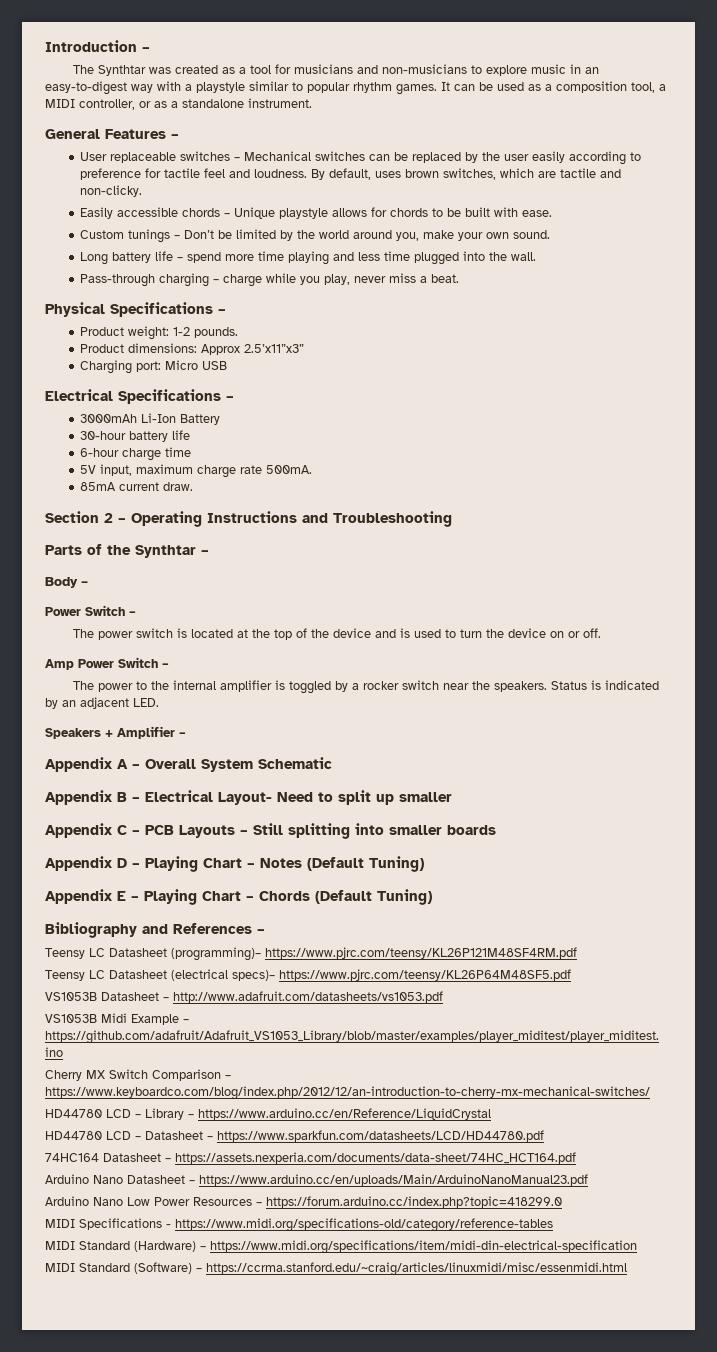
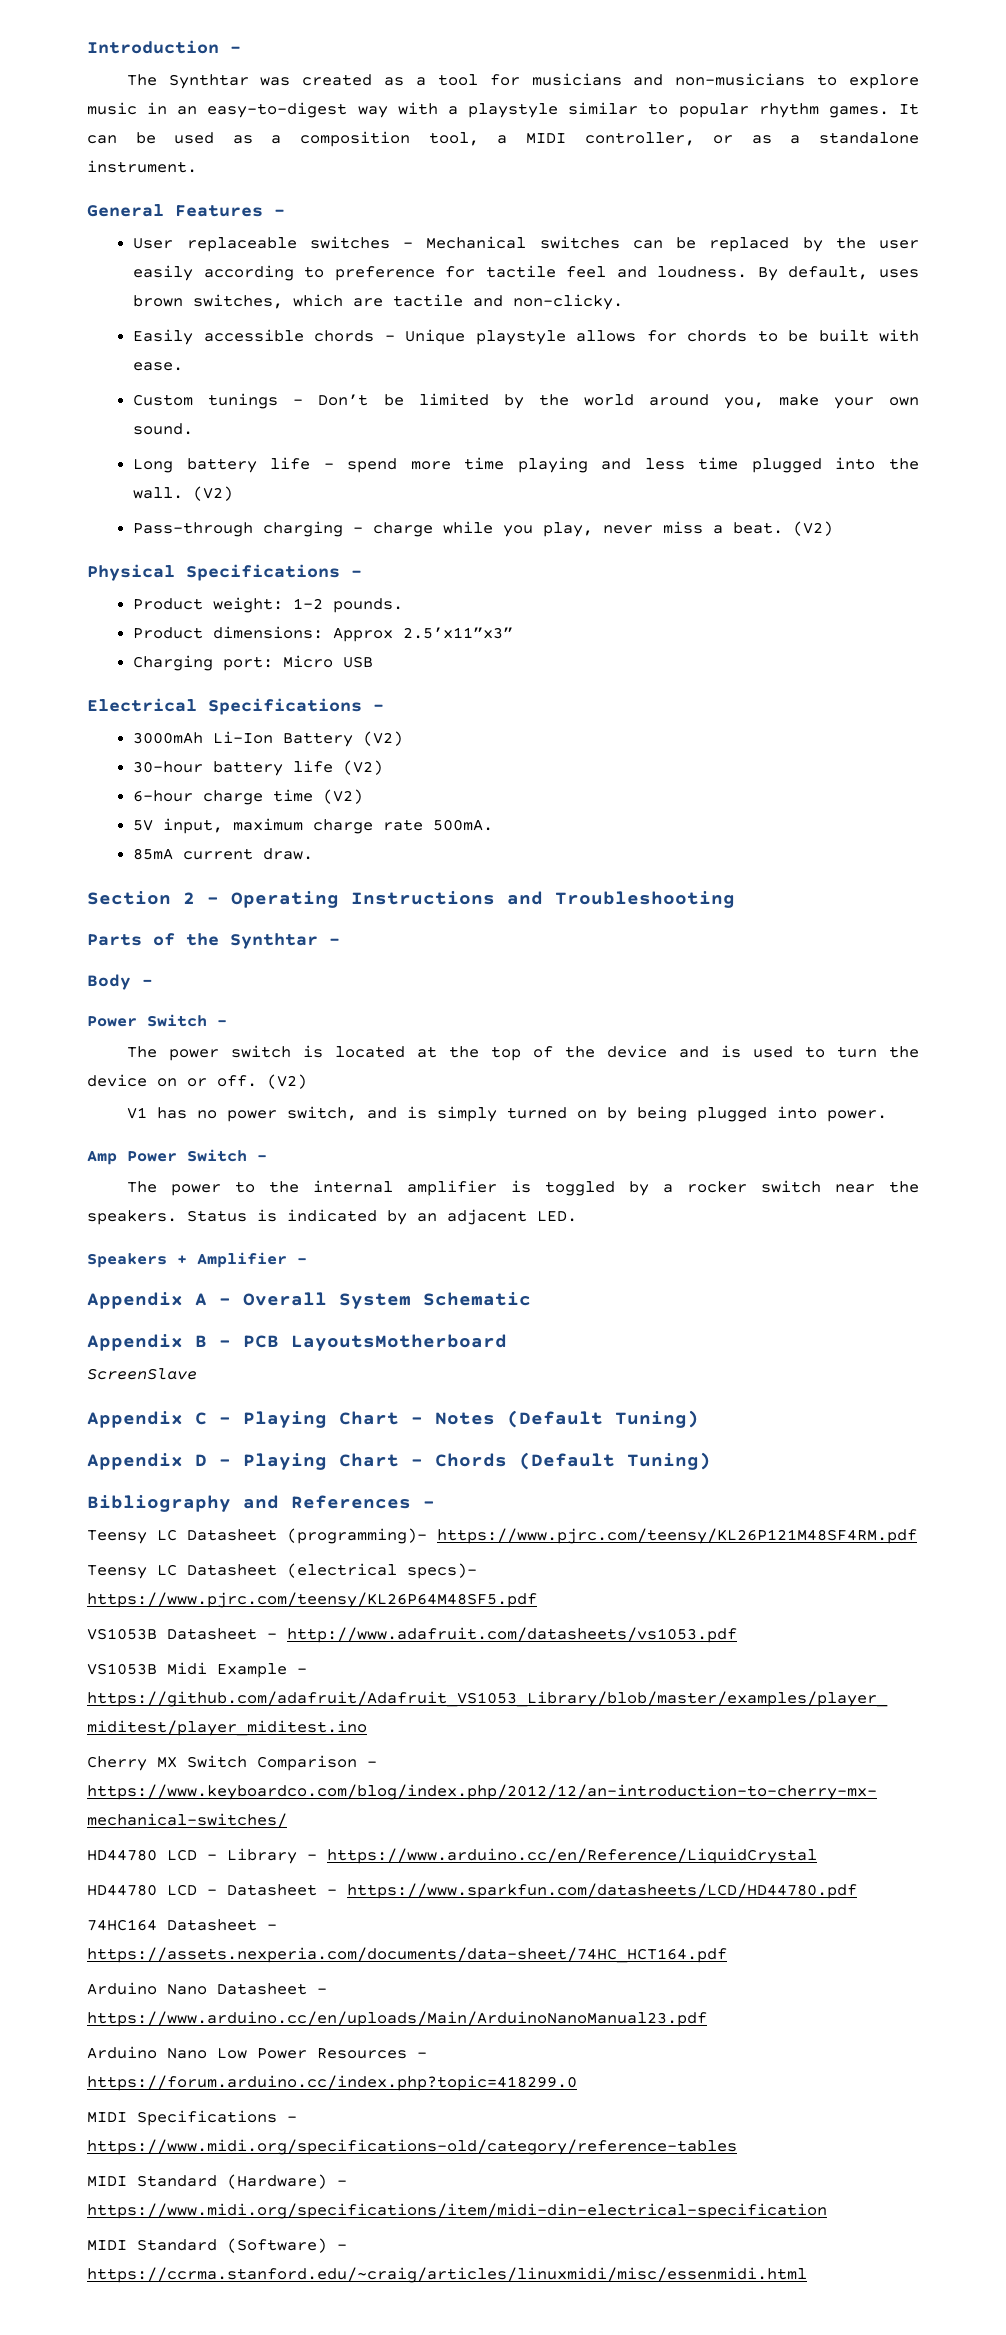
- Long battery life – spend more time playing and less time plugged into the wall.
+ Long battery life – spend more time playing and less time plugged into the wall. (V2)
- Pass-through charging – charge while you play, never miss a beat.
+ Pass-through charging – charge while you play, never miss a beat. (V2)
- 3000mAh Li-Ion Battery
+ 3000mAh Li-Ion Battery (V2)
- 30-hour battery life
+ 30-hour battery life (V2)
- 6-hour charge time
+ 6-hour charge time (V2)
- The power switch is located at the top of the device and is used to turn the device on or off.
+ The power switch is located at the top of the device and is used to turn the device on or off. (V2)
+ V1 has no power switch, and is simply turned on by being plugged into power.
- Appendix B – Electrical Layout- Need to split up smaller
- Appendix C – PCB Layouts – Still splitting into smaller boards
- Appendix D – Playing Chart – Notes (Default Tuning)
+ Appendix B – PCB LayoutsMotherboard
+ ScreenSlave
+ Appendix C – Playing Chart – Notes (Default Tuning)
- Appendix E – Playing Chart – Chords (Default Tuning)
+ Appendix D – Playing Chart – Chords (Default Tuning)

